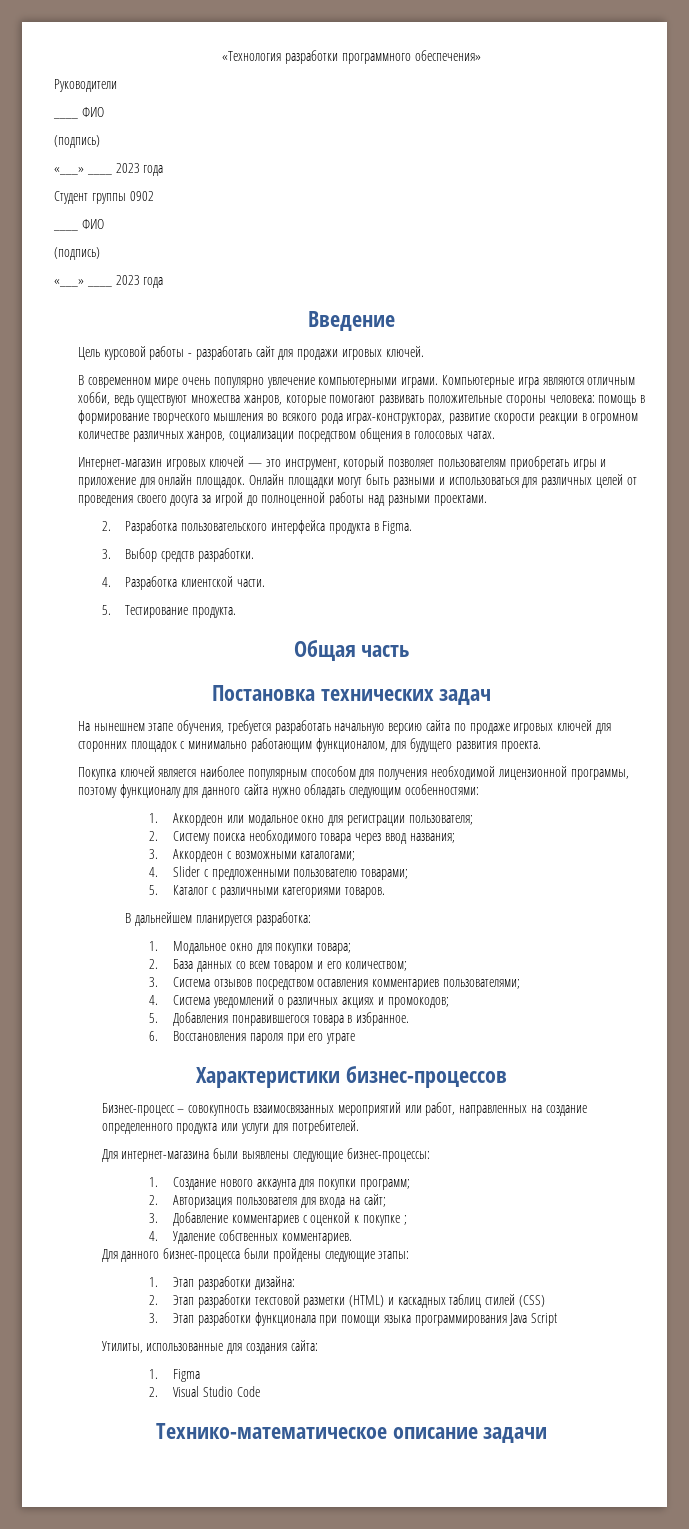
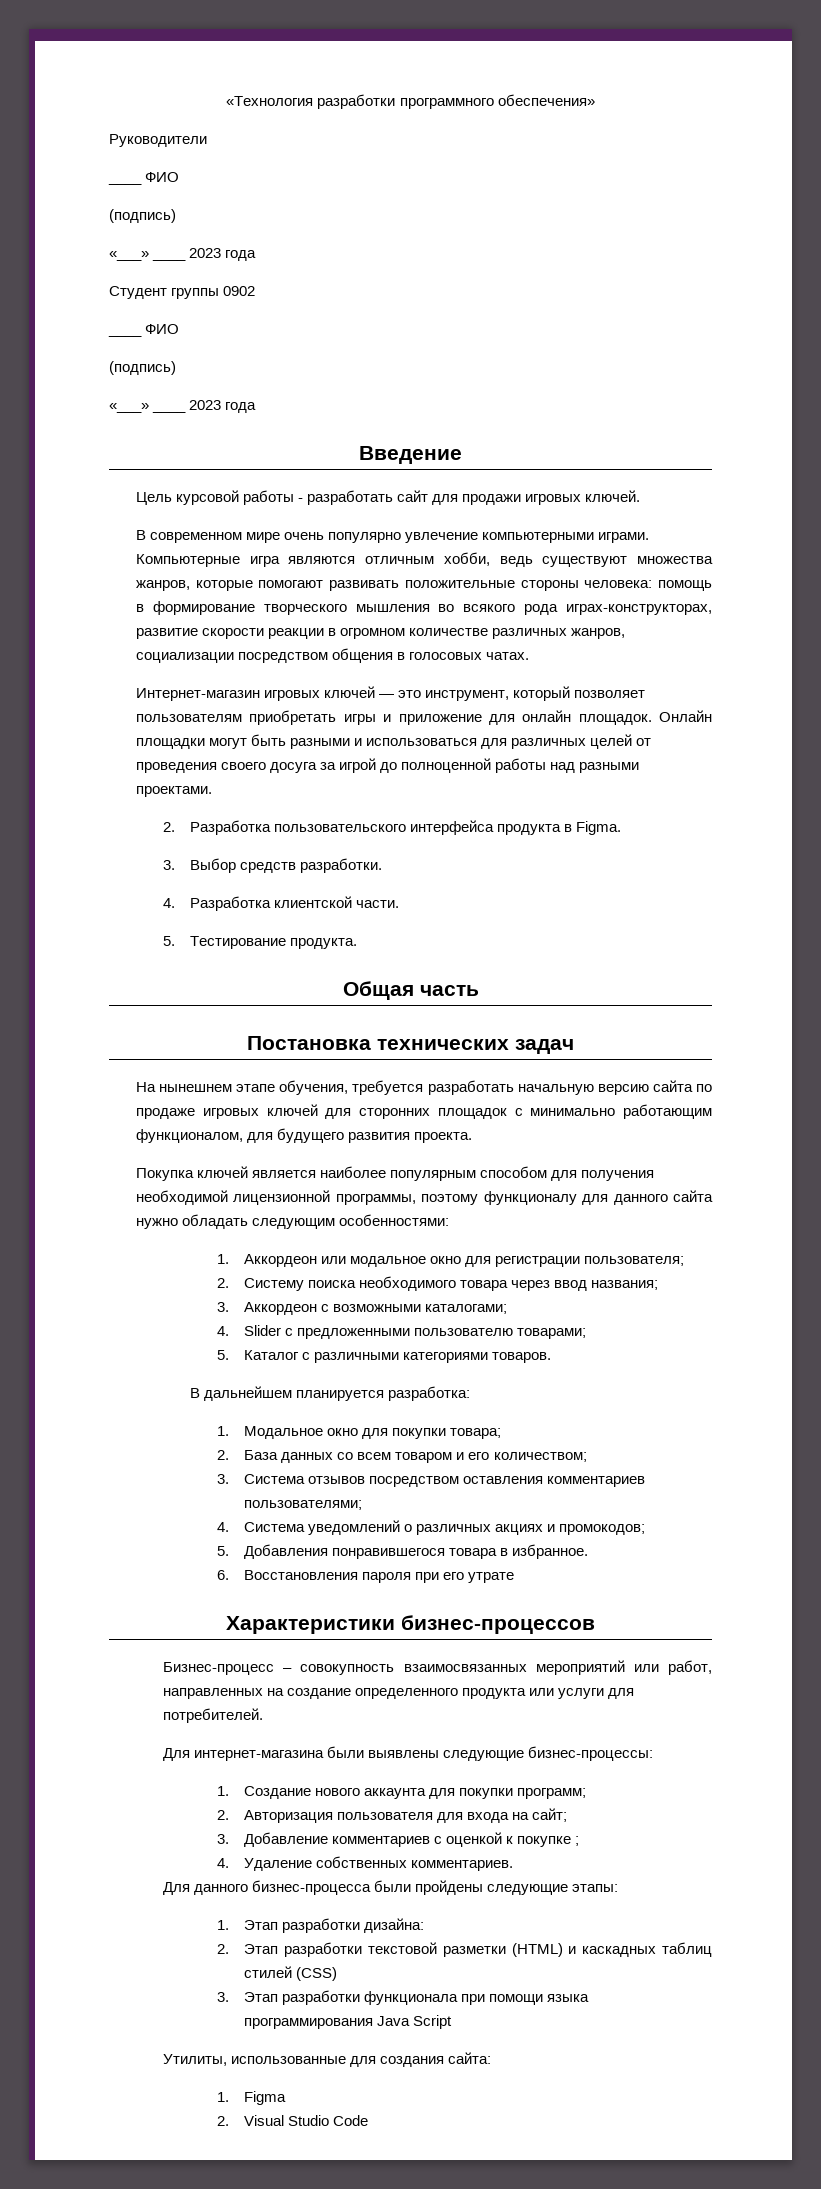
- Технико-математическое описание задачи

